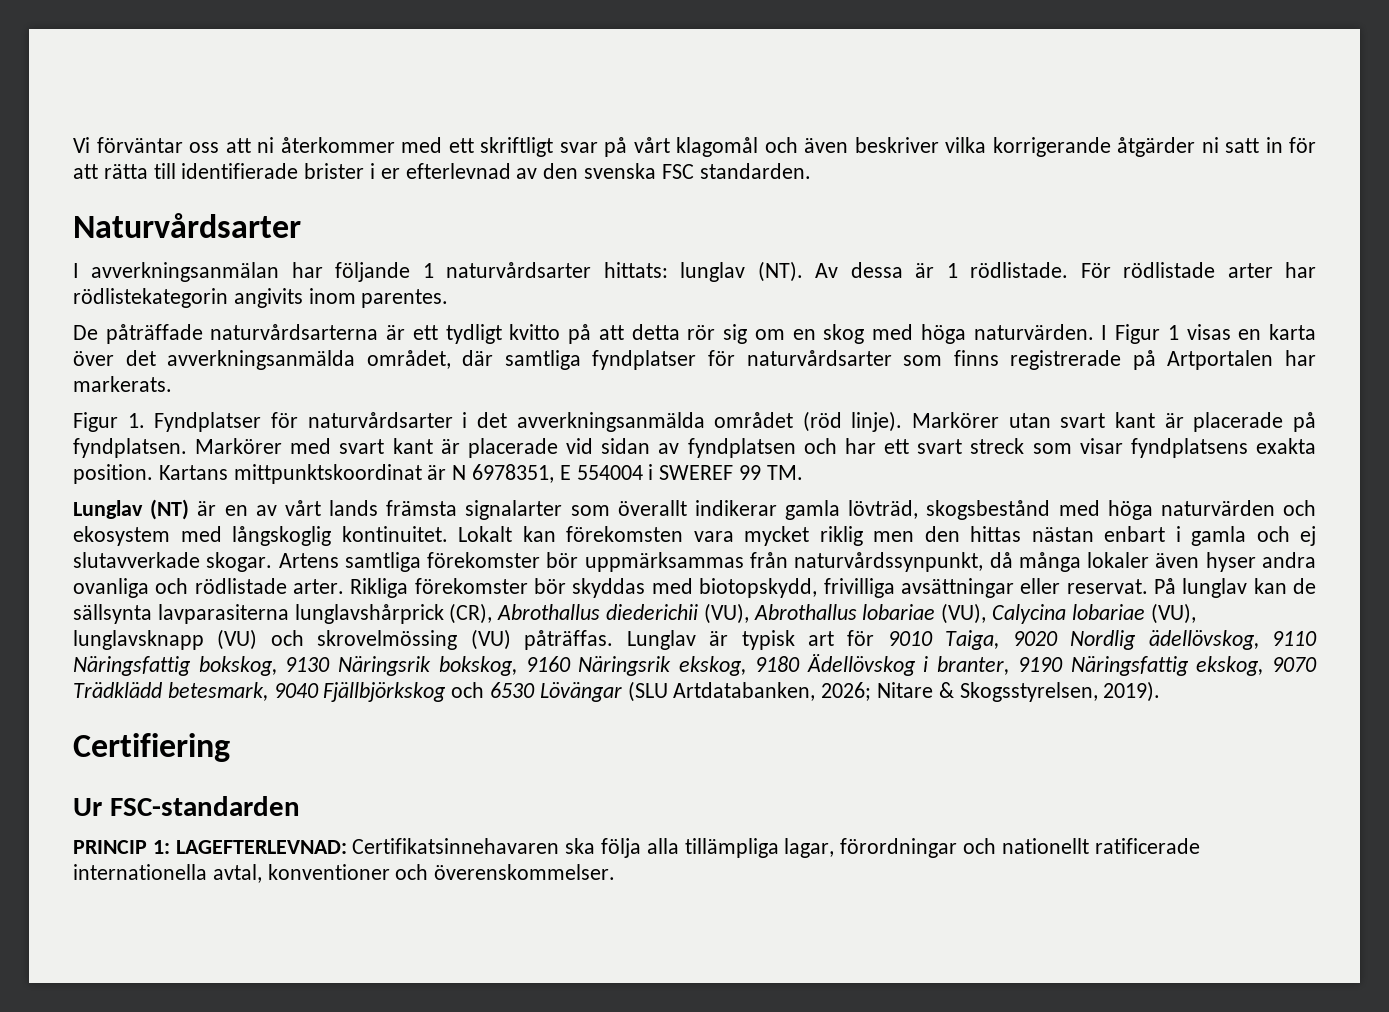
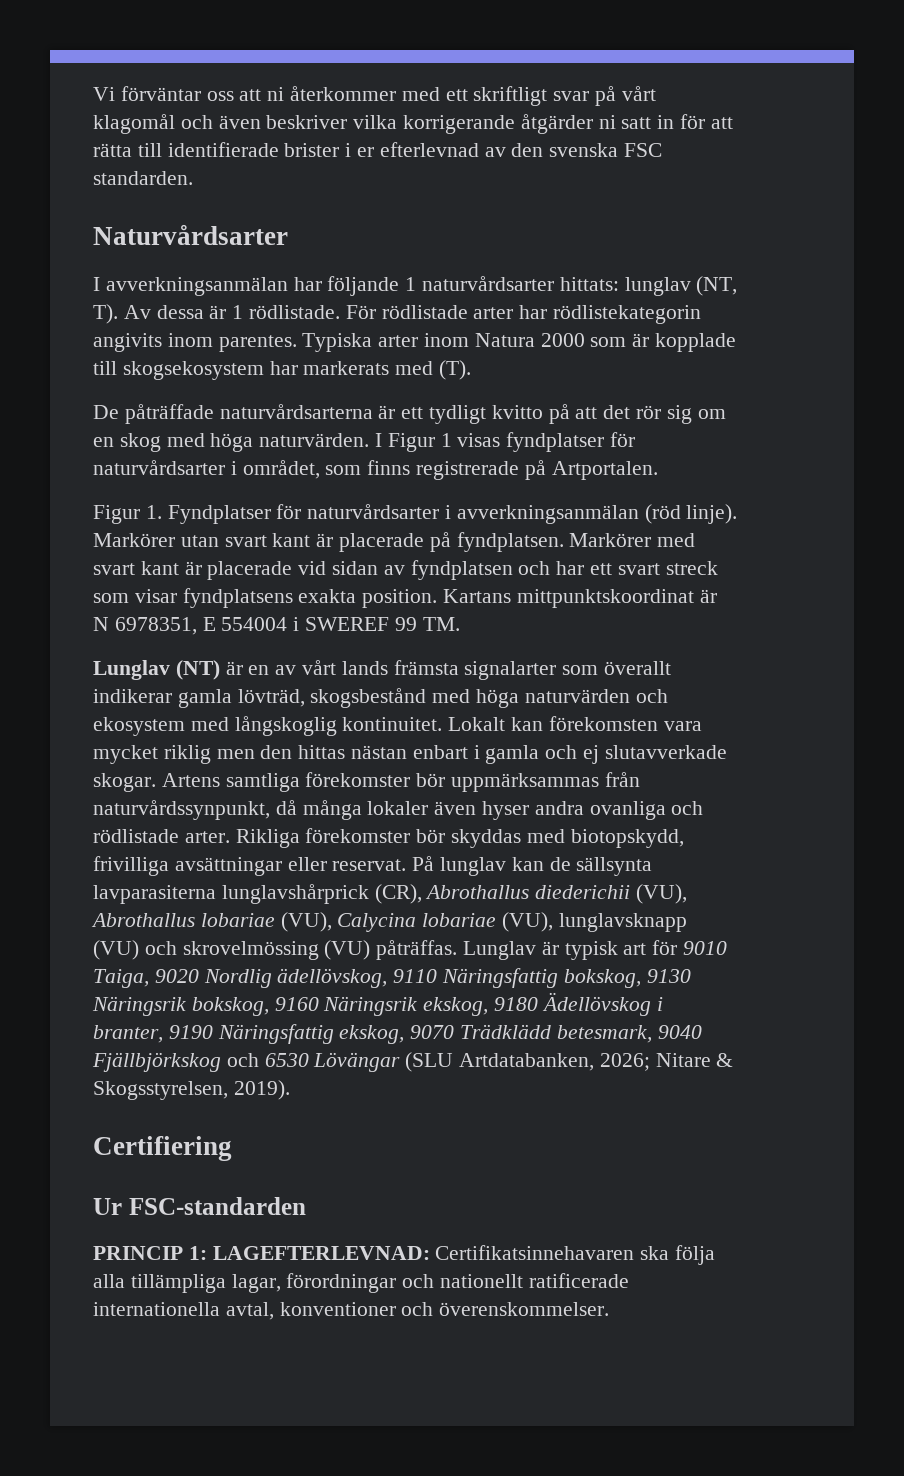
- I avverkningsanmälan har följande 1 naturvårdsarter hittats: lunglav (NT). Av dessa är 1 rödlistade.
+ I avverkningsanmälan har följande 1 naturvårdsarter hittats: lunglav (NT, T). Av dessa är 1 rödlistade.
+ Typiska arter inom Natura 2000 som är kopplade till skogsekosystem har markerats med (T).
- De påträffade naturvårdsarterna är ett tydligt kvitto på att detta rör sig om en skog med höga naturvärden.
+ De påträffade naturvårdsarterna är ett tydligt kvitto på att det rör sig om en skog med höga naturvärden.
- I Figur 1 visas en karta över det avverkningsanmälda området, där samtliga fyndplatser för naturvårdsarter som finns registrerade på Artportalen har markerats.
+ I Figur 1 visas fyndplatser för naturvårdsarter i området, som finns registrerade på Artportalen.
- Figur 1. Fyndplatser för naturvårdsarter i det avverkningsanmälda området (röd linje).
+ Figur 1. Fyndplatser för naturvårdsarter i avverkningsanmälan (röd linje).

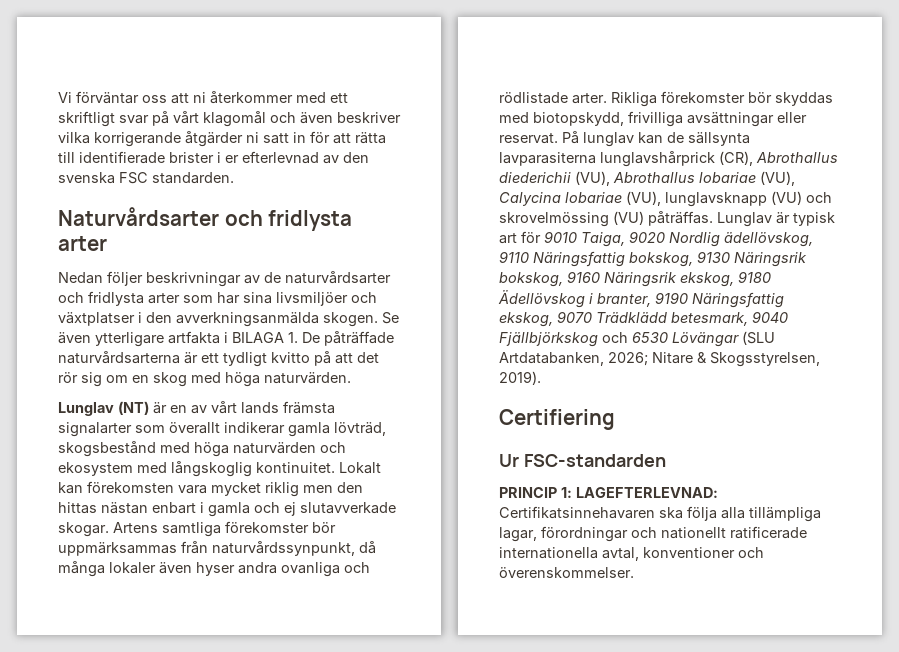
- Naturvårdsarter
- I avverkningsanmälan har följande 1 naturvårdsarter hittats: lunglav (NT, T). Av dessa är 1 rödlistade. För rödlistade arter har rödlistekategorin angivits inom parentes. Typiska arter inom Natura 2000 som är kopplade till skogsekosystem har markerats med (T).
- De påträffade naturvårdsarterna är ett tydligt kvitto på att det rör sig om en skog med höga naturvärden. I Figur 1 visas fyndplatser för naturvårdsarter i området, som finns registrerade på Artportalen.
- Figur 1. Fyndplatser för naturvårdsarter i avverkningsanmälan (röd linje). Markörer utan svart kant är placerade på fyndplatsen. Markörer med svart kant är placerade vid sidan av fyndplatsen och har ett svart streck som visar fyndplatsens exakta position. Kartans mittpunktskoordinat är N 6978351, E 554004 i SWEREF 99 TM.
+ Naturvårdsarter och fridlysta arter
+ Nedan följer beskrivningar av de naturvårdsarter och fridlysta arter som har sina livsmiljöer och växtplatser i den avverkningsanmälda skogen. Se även ytterligare artfakta i BILAGA 1. De påträffade naturvårdsarterna är ett tydligt kvitto på att det rör sig om en skog med höga naturvärden.

